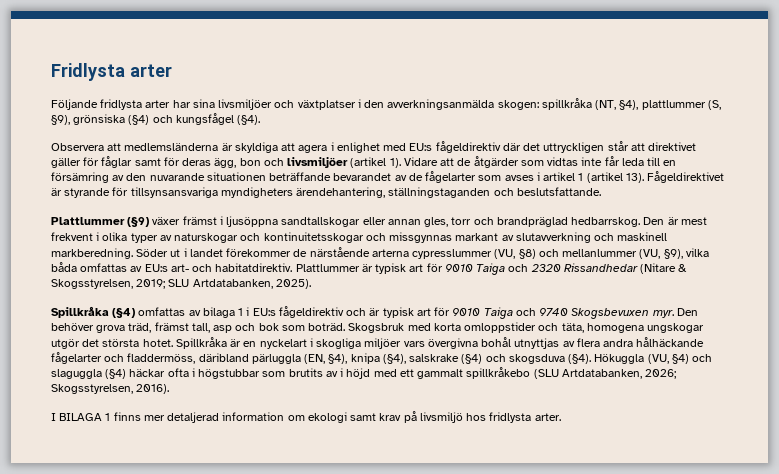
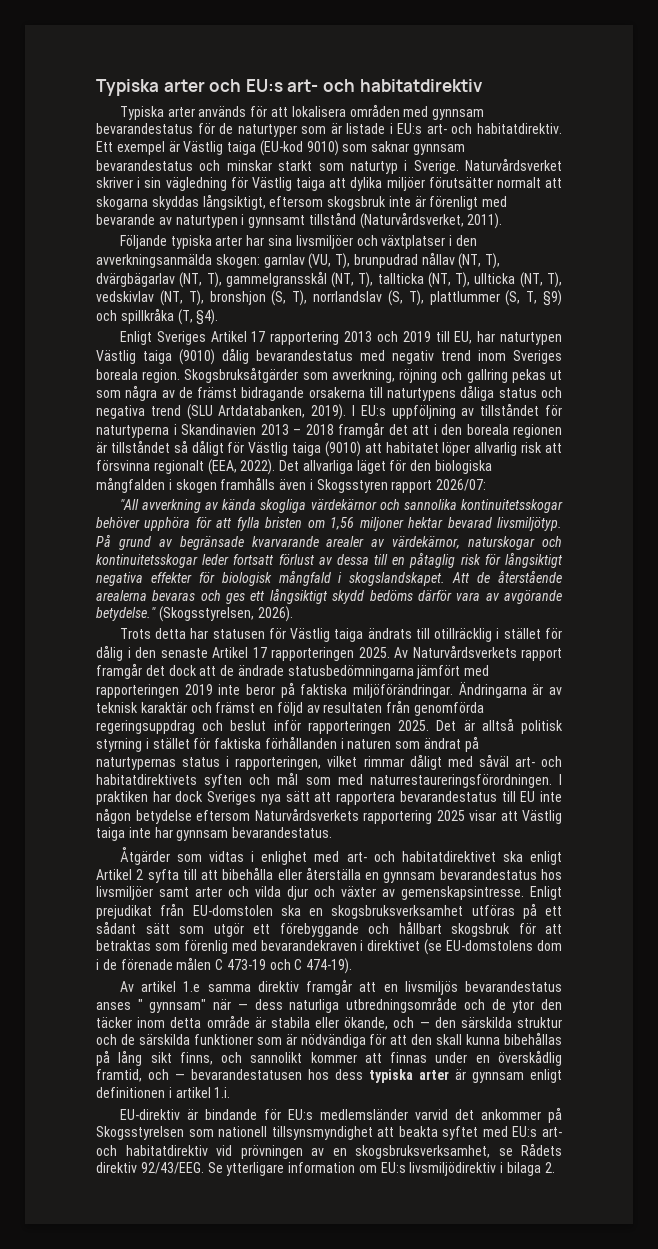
- Fridlysta arter
+ Typiska arter och EU:s art- och habitatdirektiv
+ Typiska arter används för att lokalisera områden med gynnsam bevarandestatus för de naturtyper som är listade i EU:s art- och habitatdirektiv. Ett exempel är Västlig taiga (EU-kod 9010) som saknar gynnsam bevarandestatus och minskar starkt som naturtyp i Sverige. Naturvårdsverket skriver i sin vägledning för Västlig taiga att dylika miljöer förutsätter normalt att skogarna skyddas långsiktigt, eftersom skogsbruk inte är förenligt med bevarande av naturtypen i gynnsamt tillstånd (Naturvårdsverket, 2011).
- Följande fridlysta arter har sina livsmiljöer och växtplatser i den avverkningsanmälda skogen: spillkråka (NT, §4), plattlummer (S, §9), grönsiska (§4) och kungsfågel (§4).
- Observera att medlemsländerna är skyldiga att agera i enlighet med EU:s fågeldirektiv där det uttryckligen står att direktivet gäller för fåglar samt för deras ägg, bon och livsmiljöer (artikel 1). Vidare att de åtgärder som vidtas inte får leda till en försämring av den nuvarande situationen beträffande bevarandet av de fågelarter som avses i artikel 1 (artikel 13). Fågeldirektivet är styrande för tillsynsansvariga myndigheters ärendehantering, ställningstaganden och beslutsfattande.
- Plattlummer (§9) växer främst i ljusöppna sandtallskogar eller annan gles, torr och brandpräglad hedbarrskog. Den är mest frekvent i olika typer av naturskogar och kontinuitetsskogar och missgynnas markant av slutavverkning och maskinell markberedning. Söder ut i landet förekommer de närstående arterna cypresslummer (VU, §8) och mellanlummer (VU, §9), vilka båda omfattas av EU:s art- och habitatdirektiv. Plattlummer är typisk art för 9010 Taiga och 2320 Rissandhedar (Nitare & Skogsstyrelsen, 2019; SLU Artdatabanken, 2025).
- Spillkråka (§4) omfattas av bilaga 1 i EU:s fågeldirektiv och är typisk art för 9010 Taiga och 9740 Skogsbevuxen myr. Den behöver grova träd, främst tall, asp och bok som boträd. Skogsbruk med korta omloppstider och täta, homogena ungskogar utgör det största hotet. Spillkråka är en nyckelart i skogliga miljöer vars övergivna bohål utnyttjas av flera andra hålhäckande fågelarter och fladdermöss, däribland pärluggla (EN, §4), knipa (§4), salskrake (§4) och skogsduva (§4). Hökuggla (VU, §4) och slaguggla (§4) häckar ofta i högstubbar som brutits av i höjd med ett gammalt spillkråkebo (SLU Artdatabanken, 2026; Skogsstyrelsen, 2016).
- I BILAGA 1 finns mer detaljerad information om ekologi samt krav på livsmiljö hos fridlysta arter.
+ Följande typiska arter har sina livsmiljöer och växtplatser i den avverkningsanmälda skogen: garnlav (VU, T), brunpudrad nållav (NT, T), dvärgbägarlav (NT, T), gammelgransskål (NT, T), tallticka (NT, T), ullticka (NT, T), vedskivlav (NT, T), bronshjon (S, T), norrlandslav (S, T), plattlummer (S, T, §9) och spillkråka (T, §4).
+ Enligt Sveriges Artikel 17 rapportering 2013 och 2019 till EU, har naturtypen Västlig taiga (9010) dålig bevarandestatus med negativ trend inom Sveriges boreala region. Skogsbruksåtgärder som avverkning, röjning och gallring pekas ut som några av de främst bidragande orsakerna till naturtypens dåliga status och negativa trend (SLU Artdatabanken, 2019). I EU:s uppföljning av tillståndet för naturtyperna i Skandinavien 2013 – 2018 framgår det att i den boreala regionen är tillståndet så dåligt för Västlig taiga (9010) att habitatet löper allvarlig risk att försvinna regionalt (EEA, 2022). Det allvarliga läget för den biologiska mångfalden i skogen framhålls även i Skogsstyren rapport 2026/07:
+ "All avverkning av kända skogliga värdekärnor och sannolika kontinuitetsskogar behöver upphöra för att fylla bristen om 1,56 miljoner hektar bevarad livsmiljötyp. På grund av begränsade kvarvarande arealer av värdekärnor, naturskogar och kontinuitetsskogar leder fortsatt förlust av dessa till en påtaglig risk för långsiktigt negativa effekter för biologisk mångfald i skogslandskapet. Att de återstående arealerna bevaras och ges ett långsiktigt skydd bedöms därför vara av avgörande betydelse." (Skogsstyrelsen, 2026).
+ Trots detta har statusen för Västlig taiga ändrats till otillräcklig i stället för dålig i den senaste Artikel 17 rapporteringen 2025. Av Naturvårdsverkets rapport framgår det dock att de ändrade statusbedömningarna jämfört med rapporteringen 2019 inte beror på faktiska miljöförändringar. Ändringarna är av teknisk karaktär och främst en följd av resultaten från genomförda regeringsuppdrag och beslut inför rapporteringen 2025. Det är alltså politisk styrning i stället för faktiska förhållanden i naturen som ändrat på naturtypernas status i rapporteringen, vilket rimmar dåligt med såväl art- och habitatdirektivets syften och mål som med naturrestaureringsförordningen. I praktiken har dock Sveriges nya sätt att rapportera bevarandestatus till EU inte någon betydelse eftersom Naturvårdsverkets rapportering 2025 visar att Västlig taiga inte har gynnsam bevarandestatus.
+ Åtgärder som vidtas i enlighet med art- och habitatdirektivet ska enligt Artikel 2 syfta till att bibehålla eller återställa en gynnsam bevarandestatus hos livsmiljöer samt arter och vilda djur och växter av gemenskapsintresse. Enligt prejudikat från EU-domstolen ska en skogsbruksverksamhet utföras på ett sådant sätt som utgör ett förebyggande och hållbart skogsbruk för att betraktas som förenlig med bevarandekraven i direktivet (se EU-domstolens dom i de förenade målen C 473-19 och C 474-19).
+ Av artikel 1.e samma direktiv framgår att en livsmiljös bevarandestatus anses " gynnsam" när — dess naturliga utbredningsområde och de ytor den täcker inom detta område är stabila eller ökande, och — den särskilda struktur och de särskilda funktioner som är nödvändiga för att den skall kunna bibehållas på lång sikt finns, och sannolikt kommer att finnas under en överskådlig framtid, och — bevarandestatusen hos dess typiska arter är gynnsam enligt definitionen i artikel 1.i.
+ EU-direktiv är bindande för EU:s medlemsländer varvid det ankommer på Skogsstyrelsen som nationell tillsynsmyndighet att beakta syftet med EU:s art- och habitatdirektiv vid prövningen av en skogsbruksverksamhet, se Rådets direktiv 92/43/EEG. Se ytterligare information om EU:s livsmiljödirektiv i bilaga 2.

